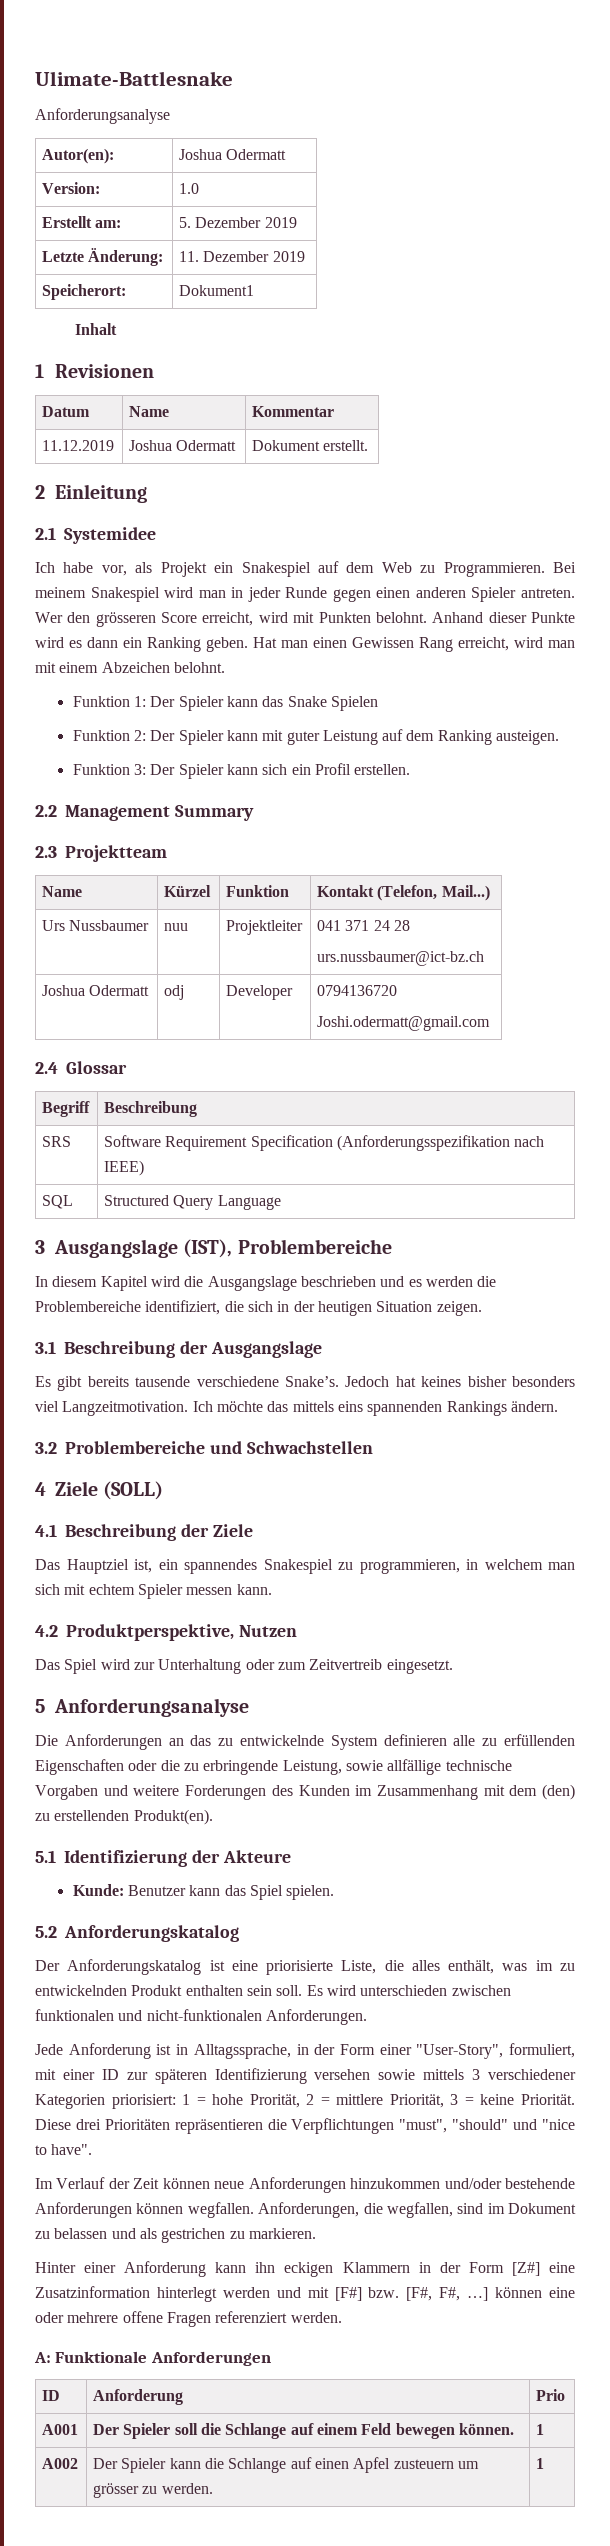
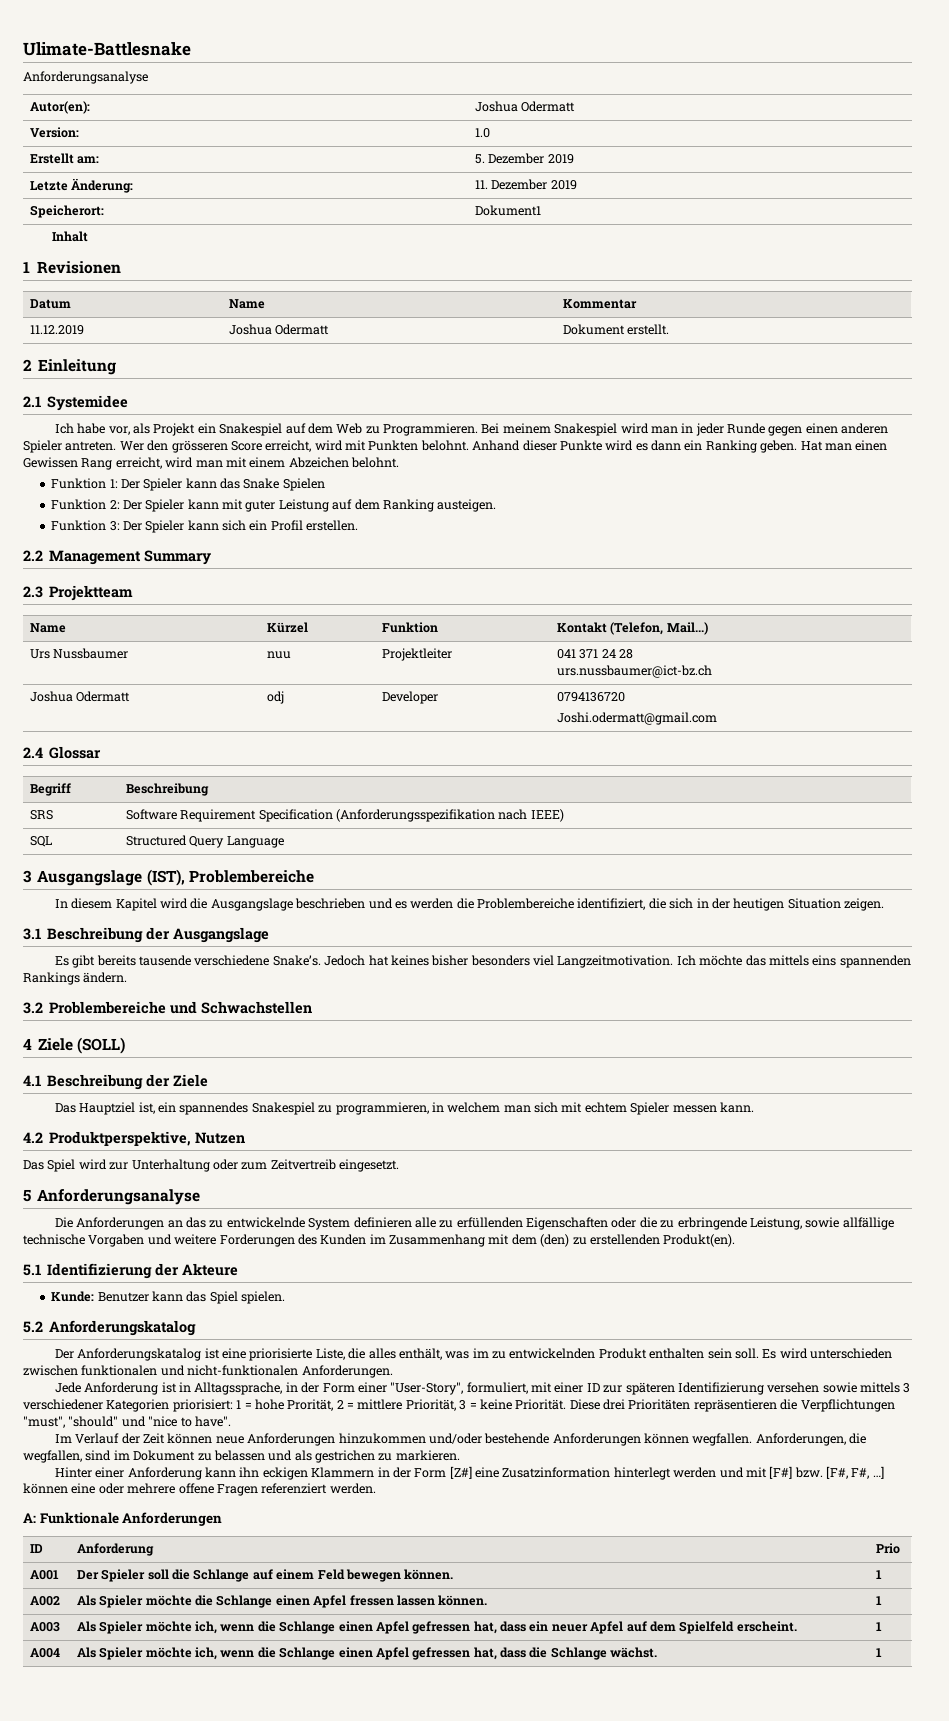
- A002 | Der Spieler kann die Schlange auf einen Apfel zusteuern um grösser zu werden. | 1
+ A002 | Als Spieler möchte die Schlange einen Apfel fressen lassen können. | 1
+ A003 | Als Spieler möchte ich, wenn die Schlange einen Apfel gefressen hat, dass ein neuer Apfel auf dem Spielfeld erscheint. | 1
+ A004 | Als Spieler möchte ich, wenn die Schlange einen Apfel gefressen hat, dass die Schlange wächst. | 1

